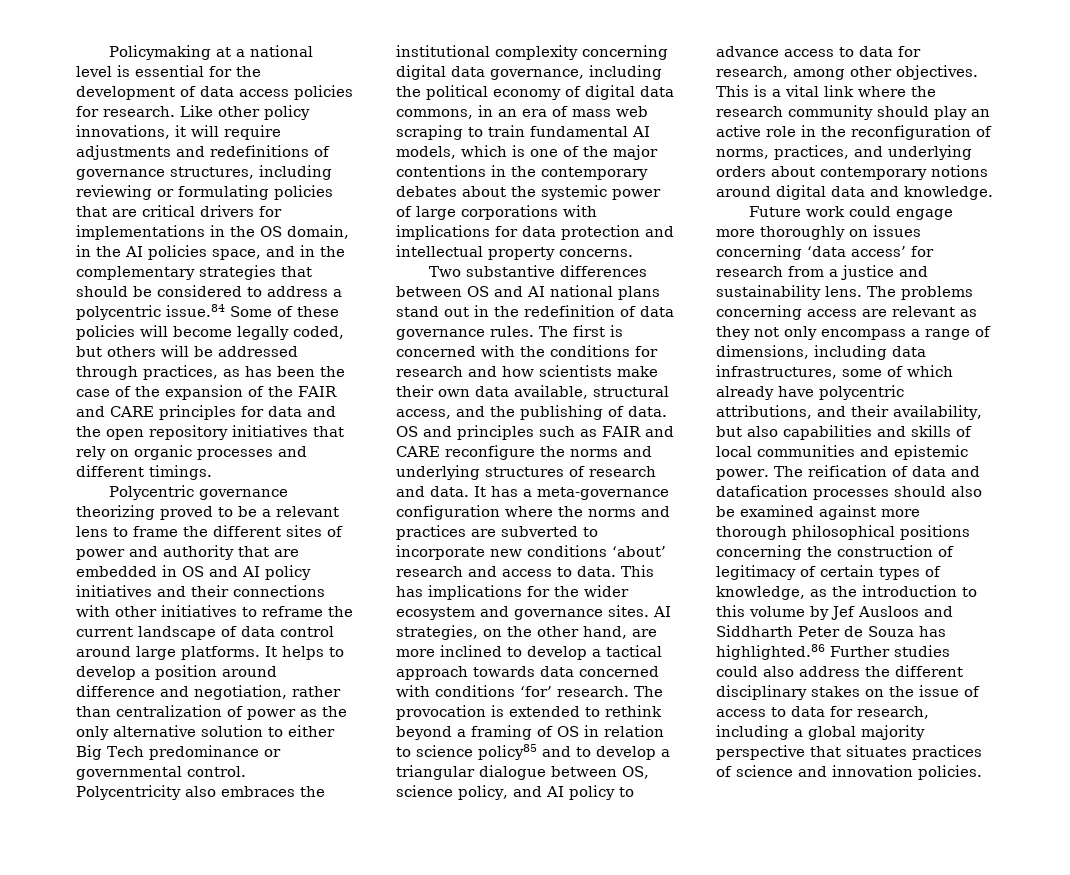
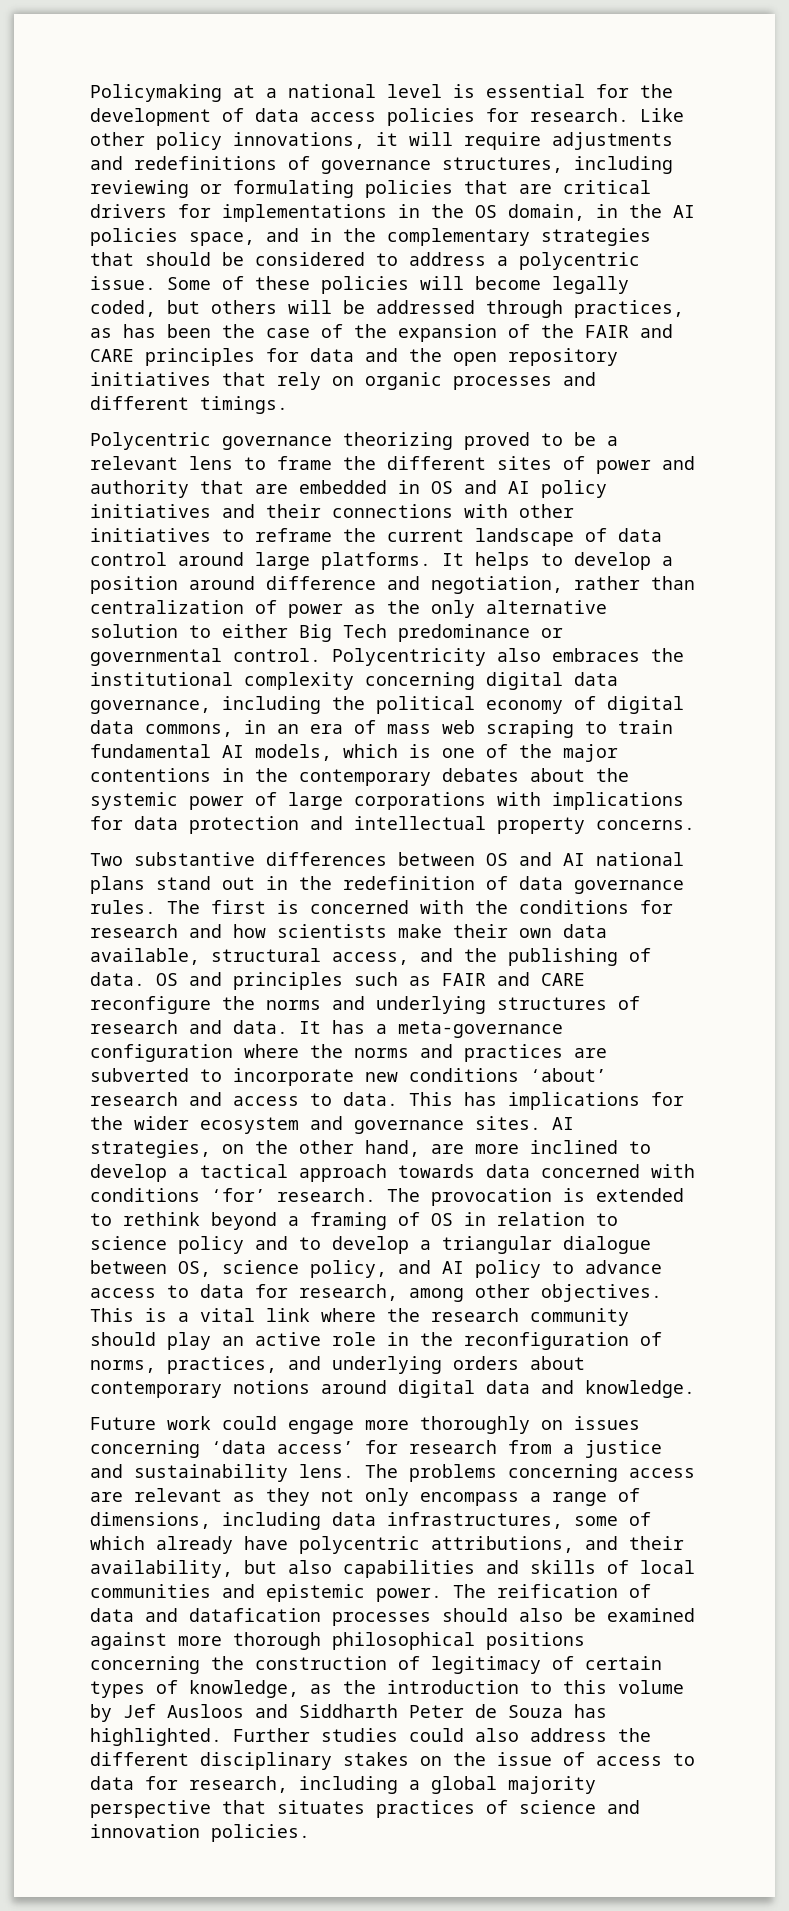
- Like other policy innovations, it will require adjustments and redefinitions of governance structures, including reviewing or formulating policies that are critical drivers for implementations in the OS domain, in the AI policies space, and in the complementary strategies that should be considered to address a polycentric issue.84 Some of these policies will become legally coded, but others will be addressed through practices, as has been the case of the expansion of the FAIR and CARE principles for data and the open repository initiatives that rely on organic processes and different timings.
+ Like other policy innovations, it will require adjustments and redefinitions of governance structures, including reviewing or formulating policies that are critical drivers for implementations in the OS domain, in the AI policies space, and in the complementary strategies that should be considered to address a polycentric issue. Some of these policies will become legally coded, but others will be addressed through practices, as has been the case of the expansion of the FAIR and CARE principles for data and the open repository initiatives that rely on organic processes and different timings.
- The provocation is extended to rethink beyond a framing of OS in relation to science policy85 and to develop a triangular dialogue between OS, science policy, and AI policy to advance access to data for research, among other objectives.
+ The provocation is extended to rethink beyond a framing of OS in relation to science policy and to develop a triangular dialogue between OS, science policy, and AI policy to advance access to data for research, among other objectives.
- The reification of data and datafication processes should also be examined against more thorough philosophical positions concerning the construction of legitimacy of certain types of knowledge, as the introduction to this volume by Jef Ausloos and Siddharth Peter de Souza has highlighted.86 Further studies could also address the different disciplinary stakes on the issue of access to data for research, including a global majority perspective that situates practices of science and innovation policies.
+ The reification of data and datafication processes should also be examined against more thorough philosophical positions concerning the construction of legitimacy of certain types of knowledge, as the introduction to this volume by Jef Ausloos and Siddharth Peter de Souza has highlighted. Further studies could also address the different disciplinary stakes on the issue of access to data for research, including a global majority perspective that situates practices of science and innovation policies.

